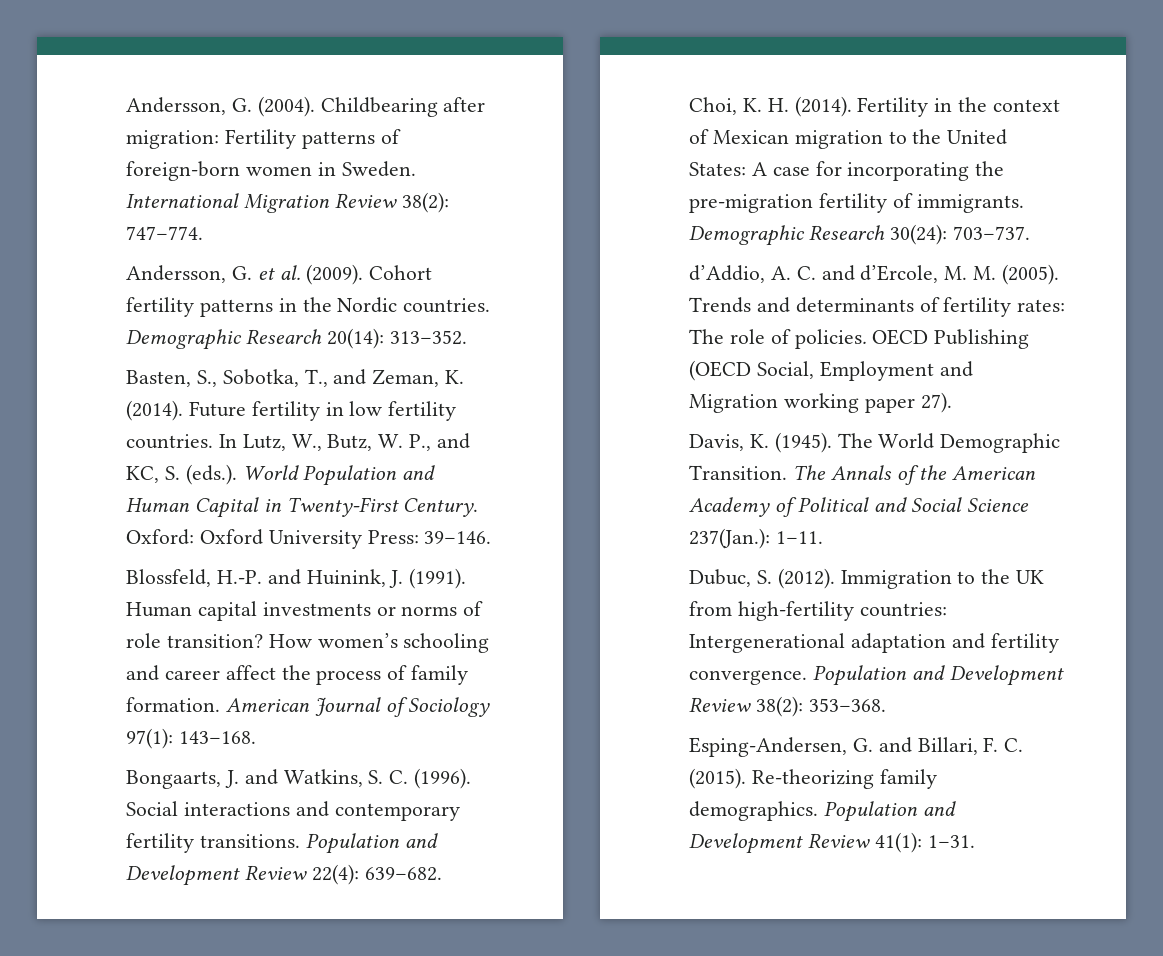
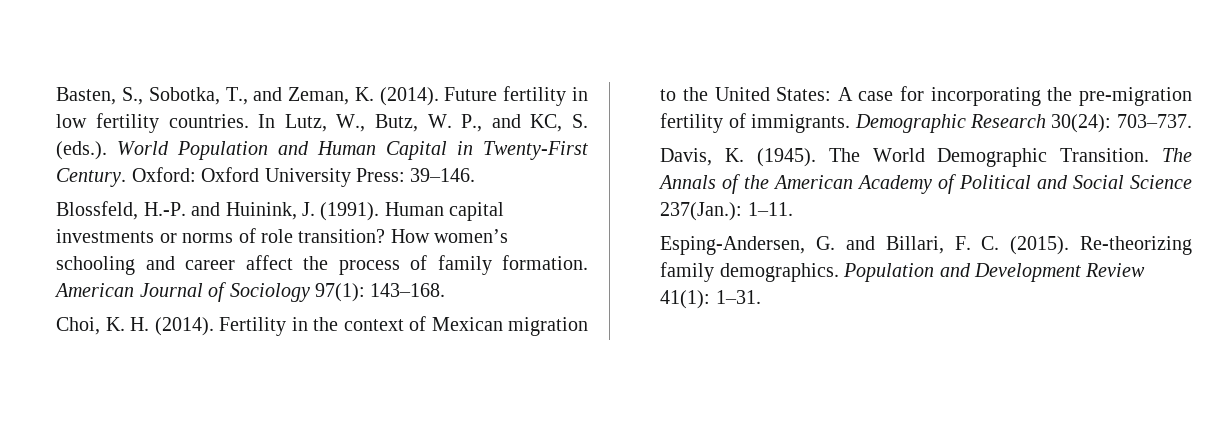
- Andersson, G. (2004). Childbearing after migration: Fertility patterns of foreign-born women in Sweden. International Migration Review 38(2): 747–774.
- Andersson, G. et al. (2009). Cohort fertility patterns in the Nordic countries. Demographic Research 20(14): 313–352.
- Bongaarts, J. and Watkins, S. C. (1996). Social interactions and contemporary fertility transitions. Population and Development Review 22(4): 639–682.
- d’Addio, A. C. and d’Ercole, M. M. (2005). Trends and determinants of fertility rates: The role of policies. OECD Publishing (OECD Social, Employment and Migration working paper 27).
- Dubuc, S. (2012). Immigration to the UK from high-fertility countries: Intergenerational adaptation and fertility convergence. Population and Development Review 38(2): 353–368.

